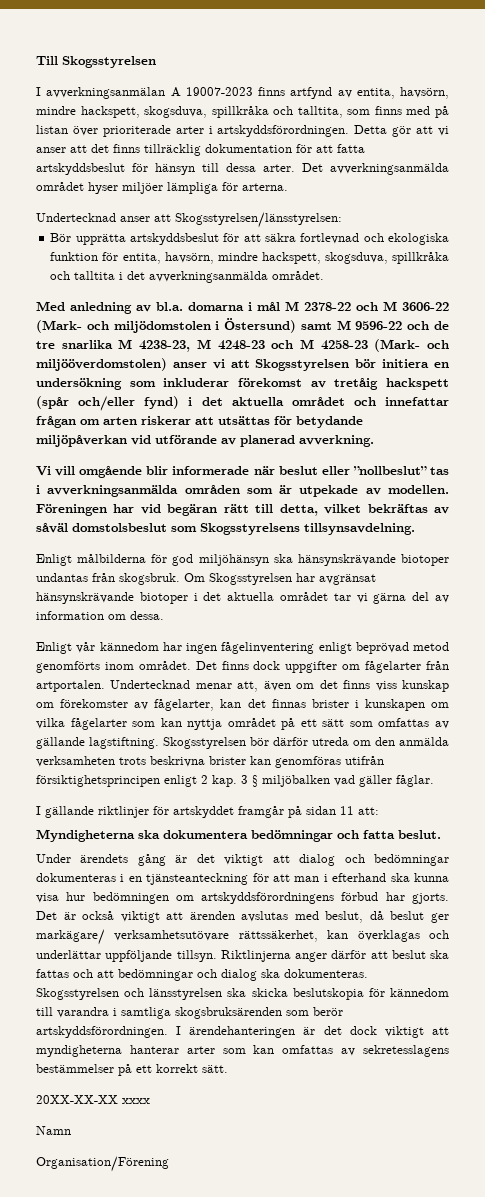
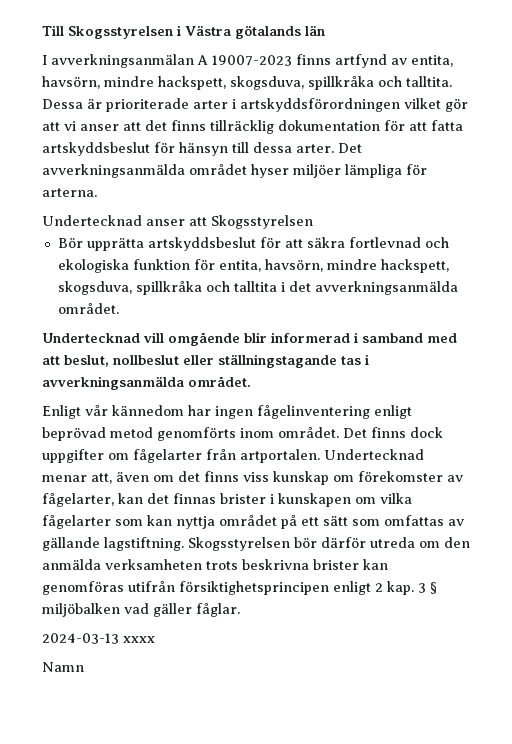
- Till Skogsstyrelsen
+ Till Skogsstyrelsen i Västra götalands län
- I avverkningsanmälan A 19007-2023 finns artfynd av entita, havsörn, mindre hackspett, skogsduva, spillkråka och talltita, som finns med på listan över prioriterade arter i artskyddsförordningen. Detta gör att vi anser att det finns tillräcklig dokumentation för att fatta artskyddsbeslut för hänsyn till dessa arter.
+ I avverkningsanmälan A 19007-2023 finns artfynd av entita, havsörn, mindre hackspett, skogsduva, spillkråka och talltita. Dessa är prioriterade arter i artskyddsförordningen vilket gör att vi anser att det finns tillräcklig dokumentation för att fatta artskyddsbeslut för hänsyn till dessa arter.
- Undertecknad anser att Skogsstyrelsen/länsstyrelsen:
+ Undertecknad anser att Skogsstyrelsen
- Med anledning av bl.a. domarna i mål M 2378-22 och M 3606-22 (Mark- och miljödomstolen i Östersund) samt M 9596-22 och de tre snarlika M 4238-23, M 4248-23 och M 4258-23 (Mark- och miljööverdomstolen) anser vi att Skogsstyrelsen bör initiera en undersökning som inkluderar förekomst av tretåig hackspett (spår och/eller fynd) i det aktuella området och innefattar frågan om arten riskerar att utsättas för betydande miljöpåverkan vid utförande av planerad avverkning.
- Vi vill omgående blir informerade när beslut eller ”nollbeslut” tas i avverkningsanmälda områden som är utpekade av modellen. Föreningen har vid begäran rätt till detta, vilket bekräftas av såväl domstolsbeslut som Skogsstyrelsens tillsynsavdelning.
- Enligt målbilderna för god miljöhänsyn ska hänsynskrävande biotoper undantas från skogsbruk. Om Skogsstyrelsen har avgränsat hänsynskrävande biotoper i det aktuella området tar vi gärna del av information om dessa.
+ Undertecknad vill omgående blir informerad i samband med att beslut, nollbeslut eller ställningstagande tas i avverkningsanmälda området.
- I gällande riktlinjer för artskyddet framgår på sidan 11 att:
- Myndigheterna ska dokumentera bedömningar och fatta beslut.
- Under ärendets gång är det viktigt att dialog och bedömningar dokumenteras i en tjänsteanteckning för att man i efterhand ska kunna visa hur bedömningen om artskyddsförordningens förbud har gjorts. Det är också viktigt att ärenden avslutas med beslut, då beslut ger markägare/ verksamhetsutövare rättssäkerhet, kan överklagas och underlättar uppföljande tillsyn. Riktlinjerna anger därför att beslut ska fattas och att bedömningar och dialog ska dokumenteras. Skogsstyrelsen och länsstyrelsen ska skicka beslutskopia för kännedom till varandra i samtliga skogsbruksärenden som berör artskyddsförordningen. I ärendehanteringen är det dock viktigt att myndigheterna hanterar arter som kan omfattas av sekretesslagens bestämmelser på ett korrekt sätt.
- 20XX-XX-XX xxxx
+ 2024-03-13 xxxx
- Organisation/Förening

